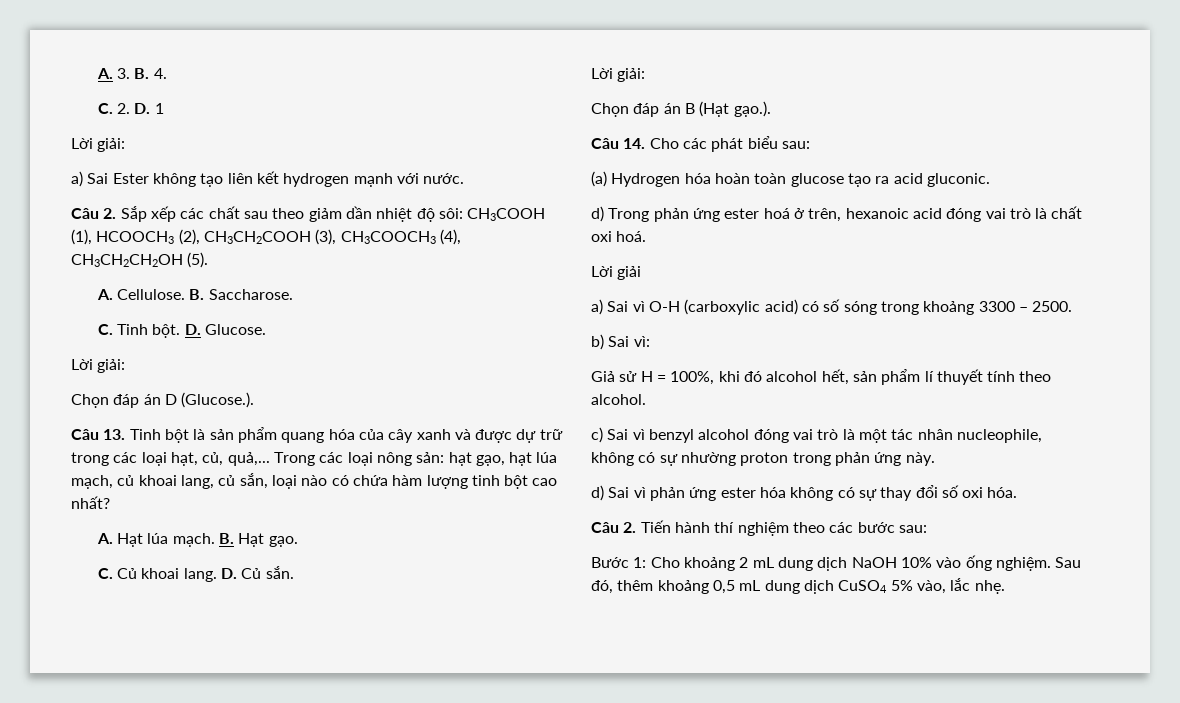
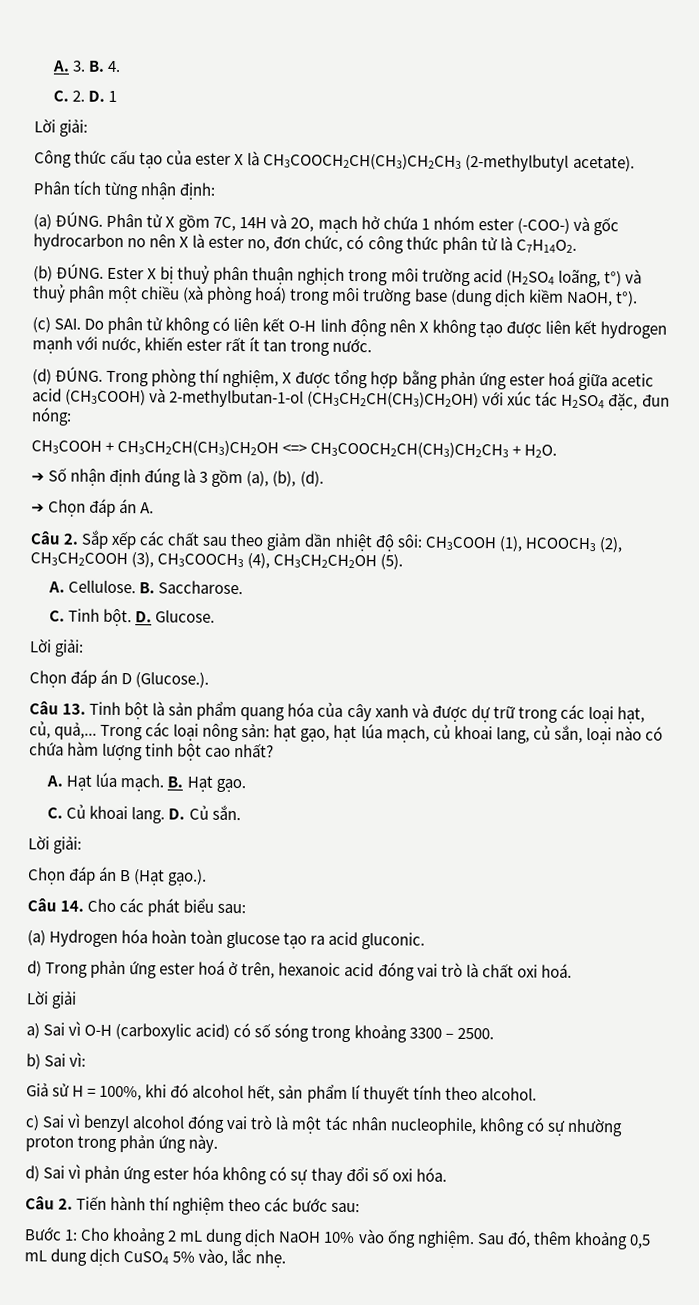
- a) Sai Ester không tạo liên kết hydrogen mạnh với nước.
+ Công thức cấu tạo của ester X là CH3COOCH2CH(CH3)CH2CH3 (2-methylbutyl acetate).
+ Phân tích từng nhận định:
+ (a) ĐÚNG. Phân tử X gồm 7C, 14H và 2O, mạch hở chứa 1 nhóm ester (-COO-) và gốc hydrocarbon no nên X là ester no, đơn chức, có công thức phân tử là C7H14O2.
+ (b) ĐÚNG. Ester X bị thuỷ phân thuận nghịch trong môi trường acid (H2SO4 loãng, t°) và thuỷ phân một chiều (xà phòng hoá) trong môi trường base (dung dịch kiềm NaOH, t°).
+ (c) SAI. Do phân tử không có liên kết O-H linh động nên X không tạo được liên kết hydrogen mạnh với nước, khiến ester rất ít tan trong nước.
+ (d) ĐÚNG. Trong phòng thí nghiệm, X được tổng hợp bằng phản ứng ester hoá giữa acetic acid (CH3COOH) và 2-methylbutan-1-ol (CH3CH2CH(CH3)CH2OH) với xúc tác H2SO4 đặc, đun nóng:
+ CH3COOH + CH3CH2CH(CH3)CH2OH <=> CH3COOCH2CH(CH3)CH2CH3 + H2O.
+ ➔ Số nhận định đúng là 3 gồm (a), (b), (d).
+ ➔ Chọn đáp án A.

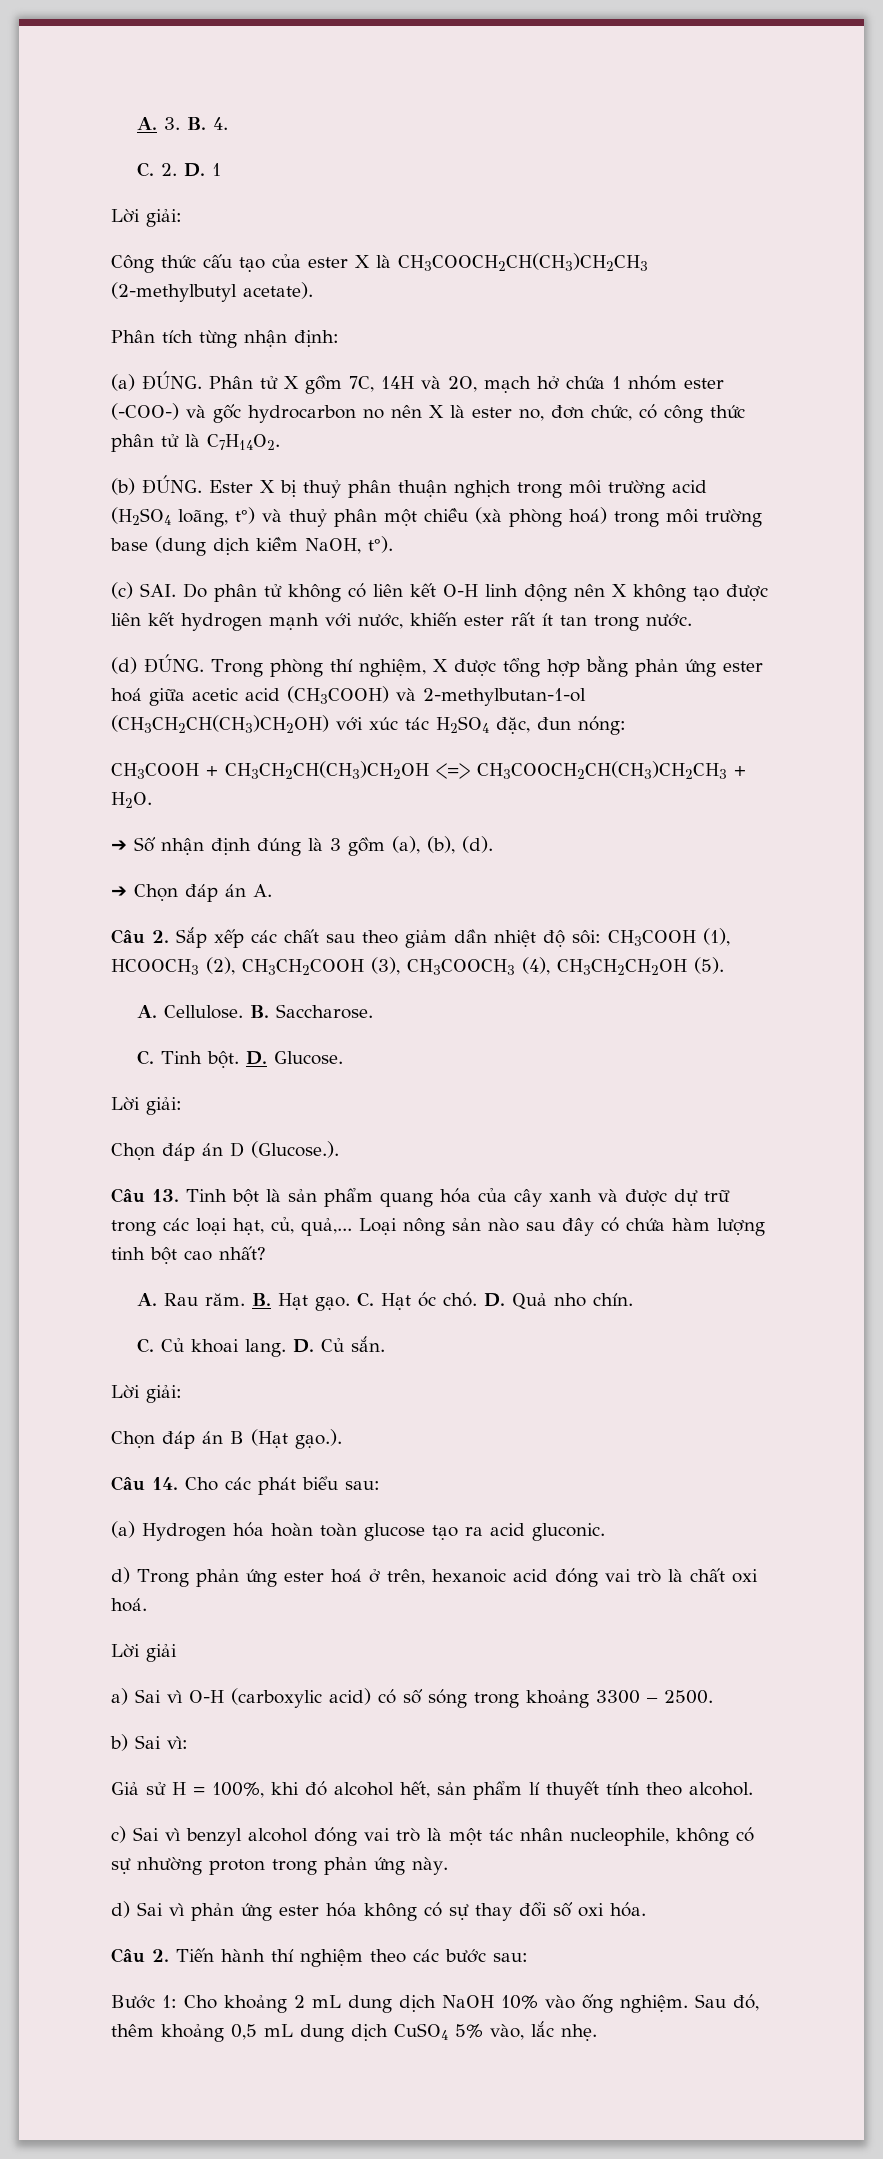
- Trong các loại nông sản: hạt gạo, hạt lúa mạch, củ khoai lang, củ sắn, loại nào có chứa hàm lượng tinh bột cao nhất?
+ Loại nông sản nào sau đây có chứa hàm lượng tinh bột cao nhất?
- A. Hạt lúa mạch.
+ A. Rau răm.
+ C. Hạt óc chó. D. Quả nho chín.

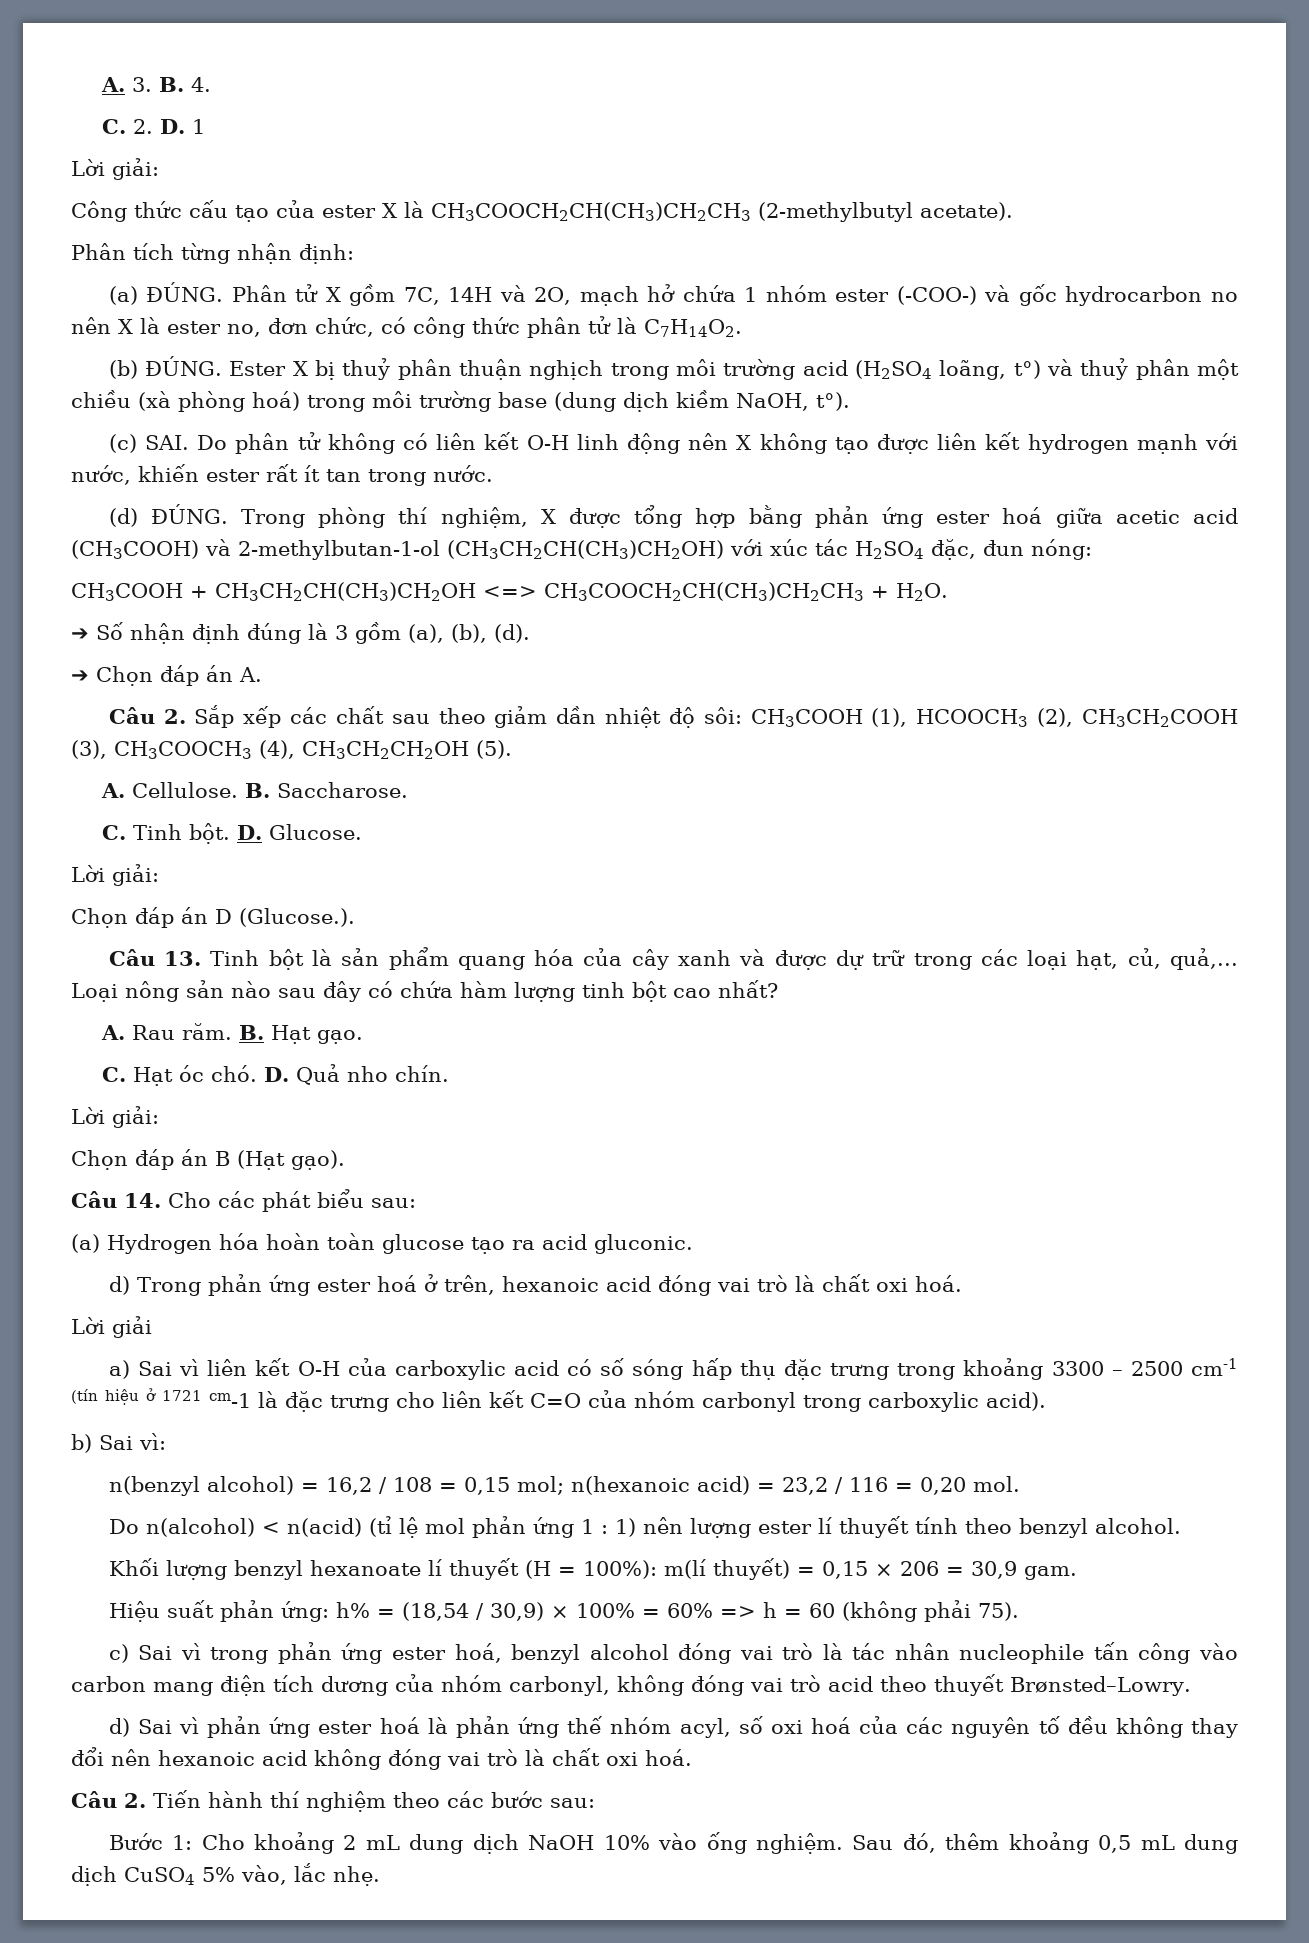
- B. Hạt gạo. C. Hạt óc chó.
+ B. Hạt gạo.
+ C. Hạt óc chó.
- C. Củ khoai lang. D. Củ sắn.
- Chọn đáp án B (Hạt gạo.).
+ Chọn đáp án B (Hạt gạo).
- a) Sai vì O-H (carboxylic acid) có số sóng trong khoảng 3300 – 2500.
+ a) Sai vì liên kết O-H của carboxylic acid có số sóng hấp thụ đặc trưng trong khoảng 3300 – 2500 cm-1 (tín hiệu ở 1721 cm-1 là đặc trưng cho liên kết C=O của nhóm carbonyl trong carboxylic acid).
  b) Sai vì:
- Giả sử H = 100%, khi đó alcohol hết, sản phẩm lí thuyết tính theo alcohol.
+ n(benzyl alcohol) = 16,2 / 108 = 0,15 mol; n(hexanoic acid) = 23,2 / 116 = 0,20 mol.
+ Do n(alcohol) < n(acid) (tỉ lệ mol phản ứng 1 : 1) nên lượng ester lí thuyết tính theo benzyl alcohol.
- c) Sai vì benzyl alcohol đóng vai trò là một tác nhân nucleophile, không có sự nhường proton trong phản ứng này.
+ Khối lượng benzyl hexanoate lí thuyết (H = 100%): m(lí thuyết) = 0,15 × 206 = 30,9 gam.
+ Hiệu suất phản ứng: h% = (18,54 / 30,9) × 100% = 60% => h = 60 (không phải 75).
+ c) Sai vì trong phản ứng ester hoá, benzyl alcohol đóng vai trò là tác nhân nucleophile tấn công vào carbon mang điện tích dương của nhóm carbonyl, không đóng vai trò acid theo thuyết Brønsted–Lowry.
- d) Sai vì phản ứng ester hóa không có sự thay đổi số oxi hóa.
+ d) Sai vì phản ứng ester hoá là phản ứng thế nhóm acyl, số oxi hoá của các nguyên tố đều không thay đổi nên hexanoic acid không đóng vai trò là chất oxi hoá.

